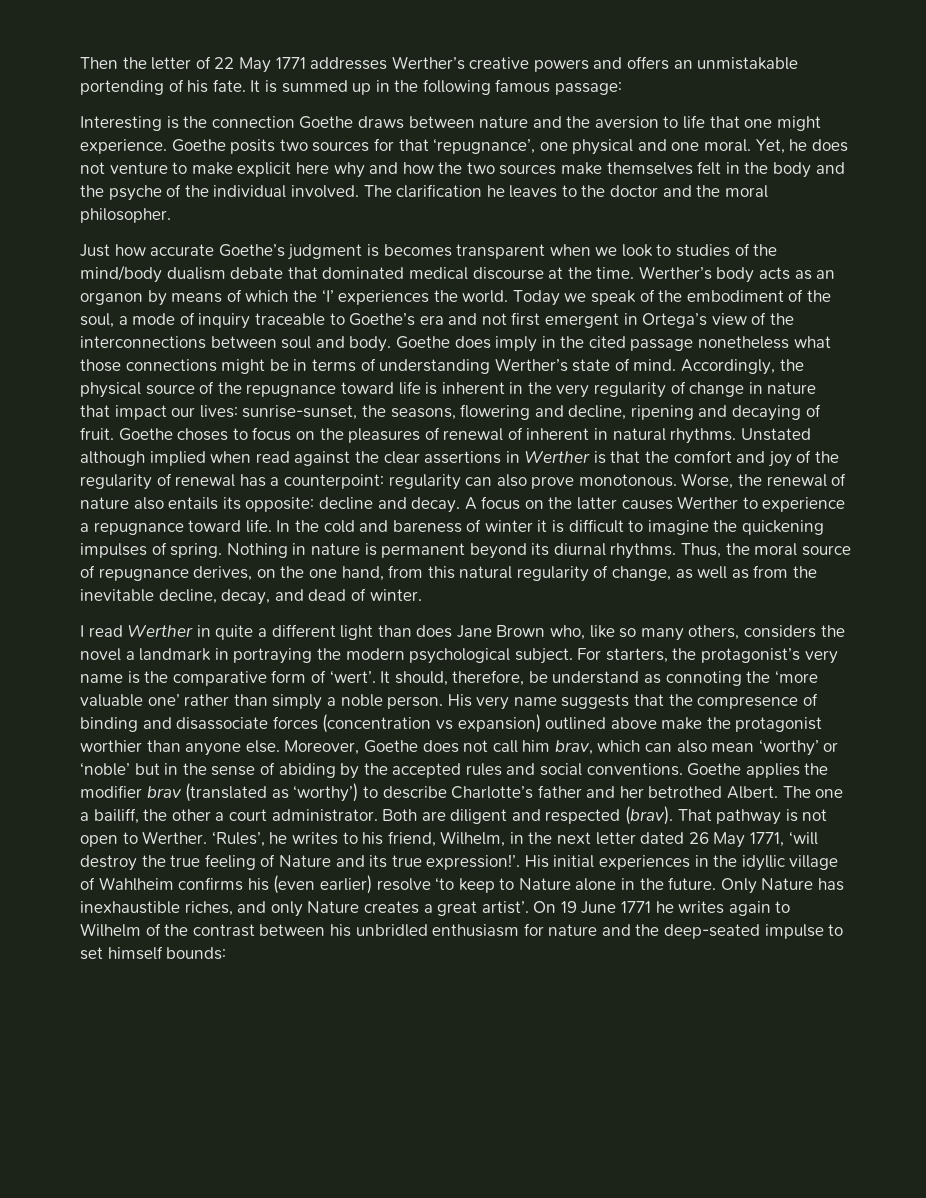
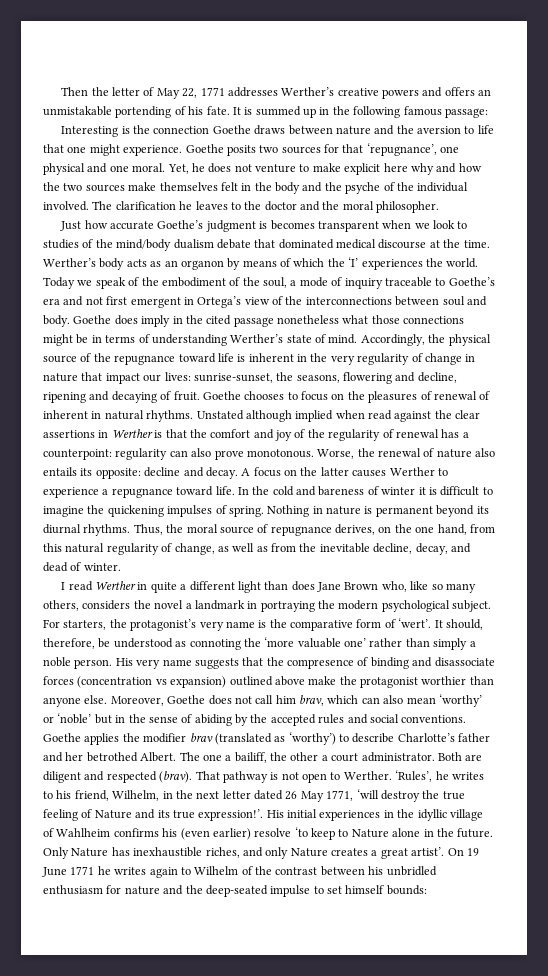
- Then the letter of 22 May 1771 addresses Werther’s creative powers and offers an unmistakable portending of his fate.
+ Then the letter of May 22, 1771 addresses Werther’s creative powers and offers an unmistakable portending of his fate.
- Goethe choses to focus on the pleasures of renewal of inherent in natural rhythms.
+ Goethe chooses to focus on the pleasures of renewal of inherent in natural rhythms.
- It should, therefore, be understand as connoting the ‘more valuable one’ rather than simply a noble person.
+ It should, therefore, be understood as connoting the ‘more valuable one’ rather than simply a noble person.

